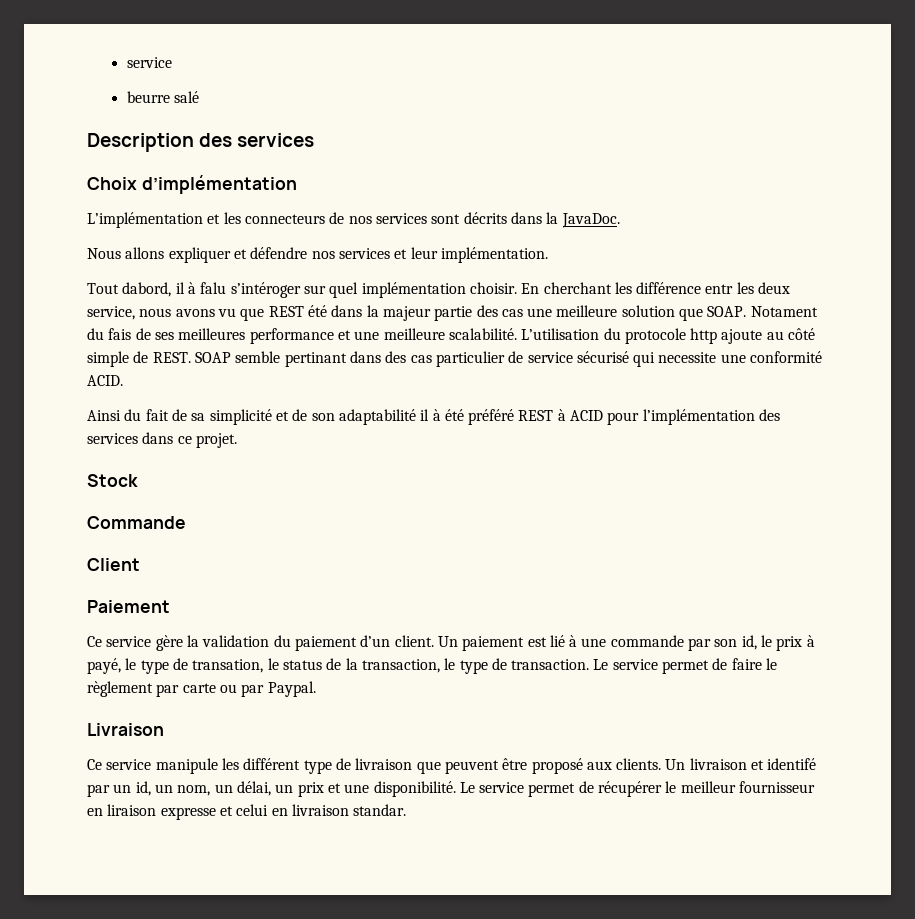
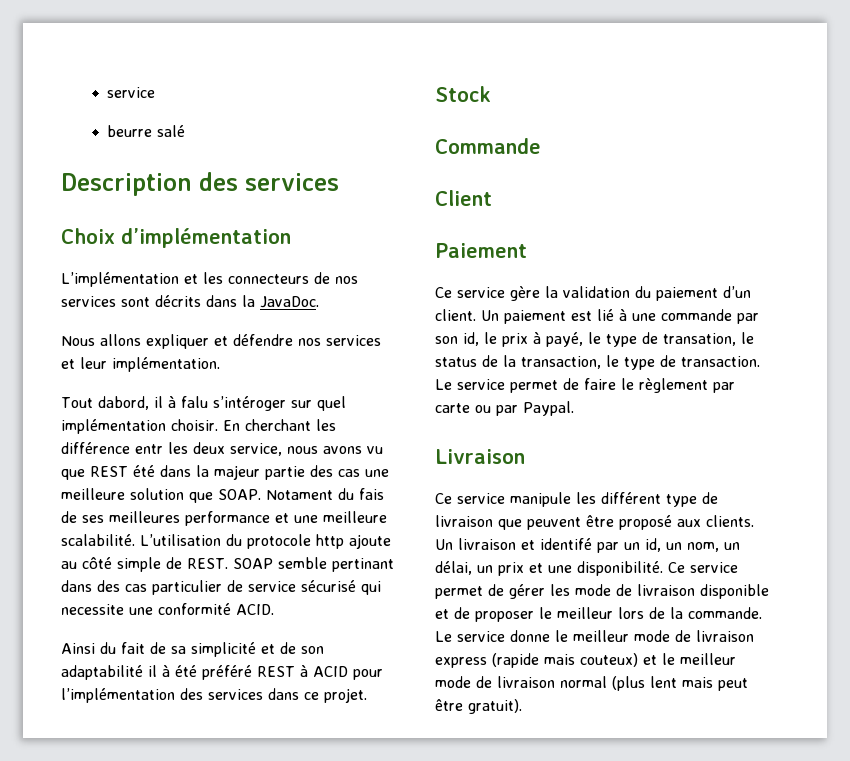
- Le service permet de récupérer le meilleur fournisseur en liraison expresse et celui en livraison standar.
+ Ce service permet de gérer les mode de livraison disponible et de proposer le meilleur lors de la commande. Le service donne le meilleur mode de livraison express (rapide mais couteux) et le meilleur mode de livraison normal (plus lent mais peut être gratuit).

